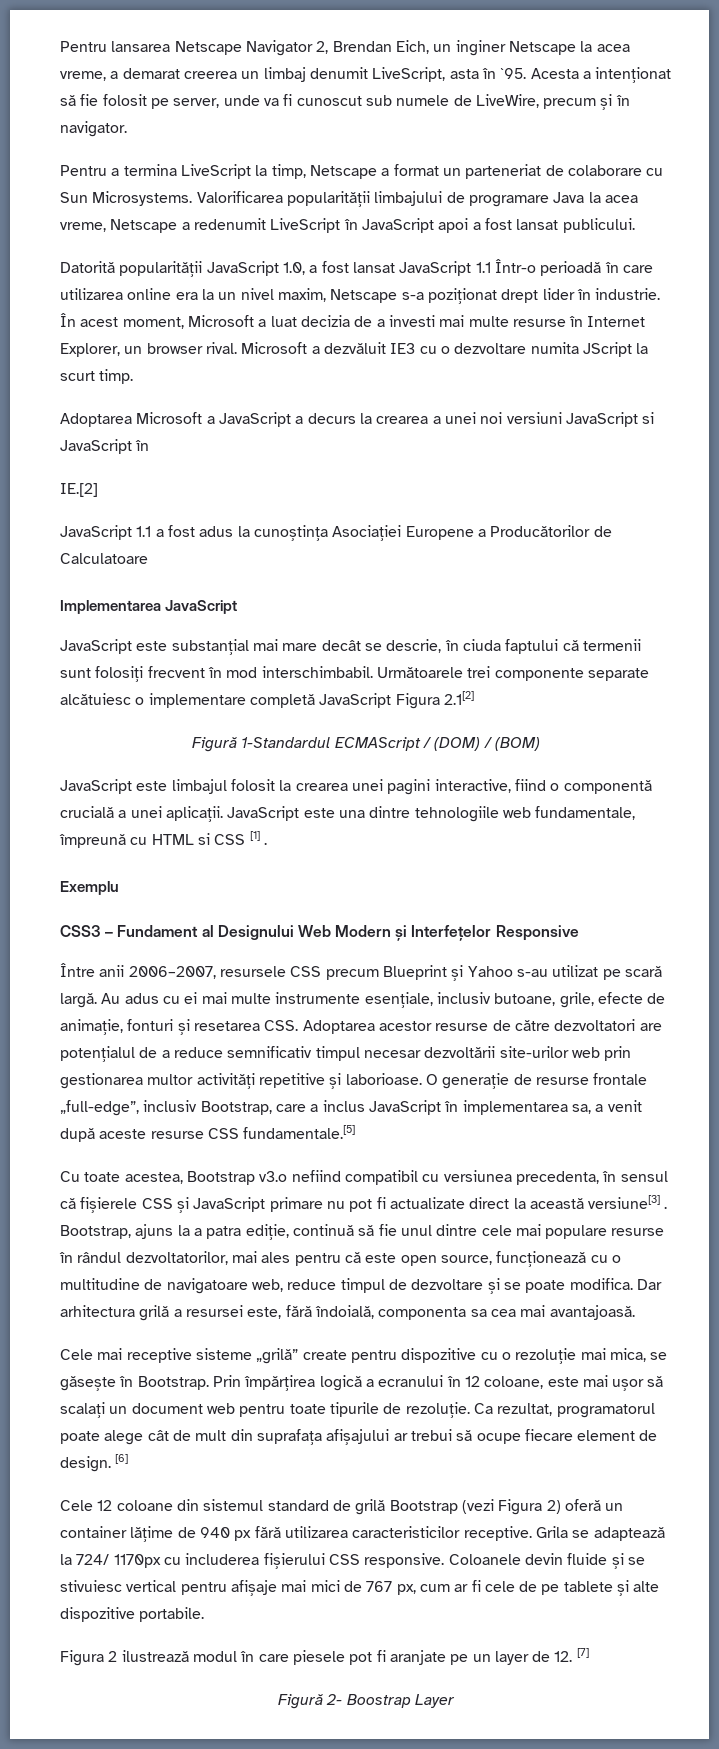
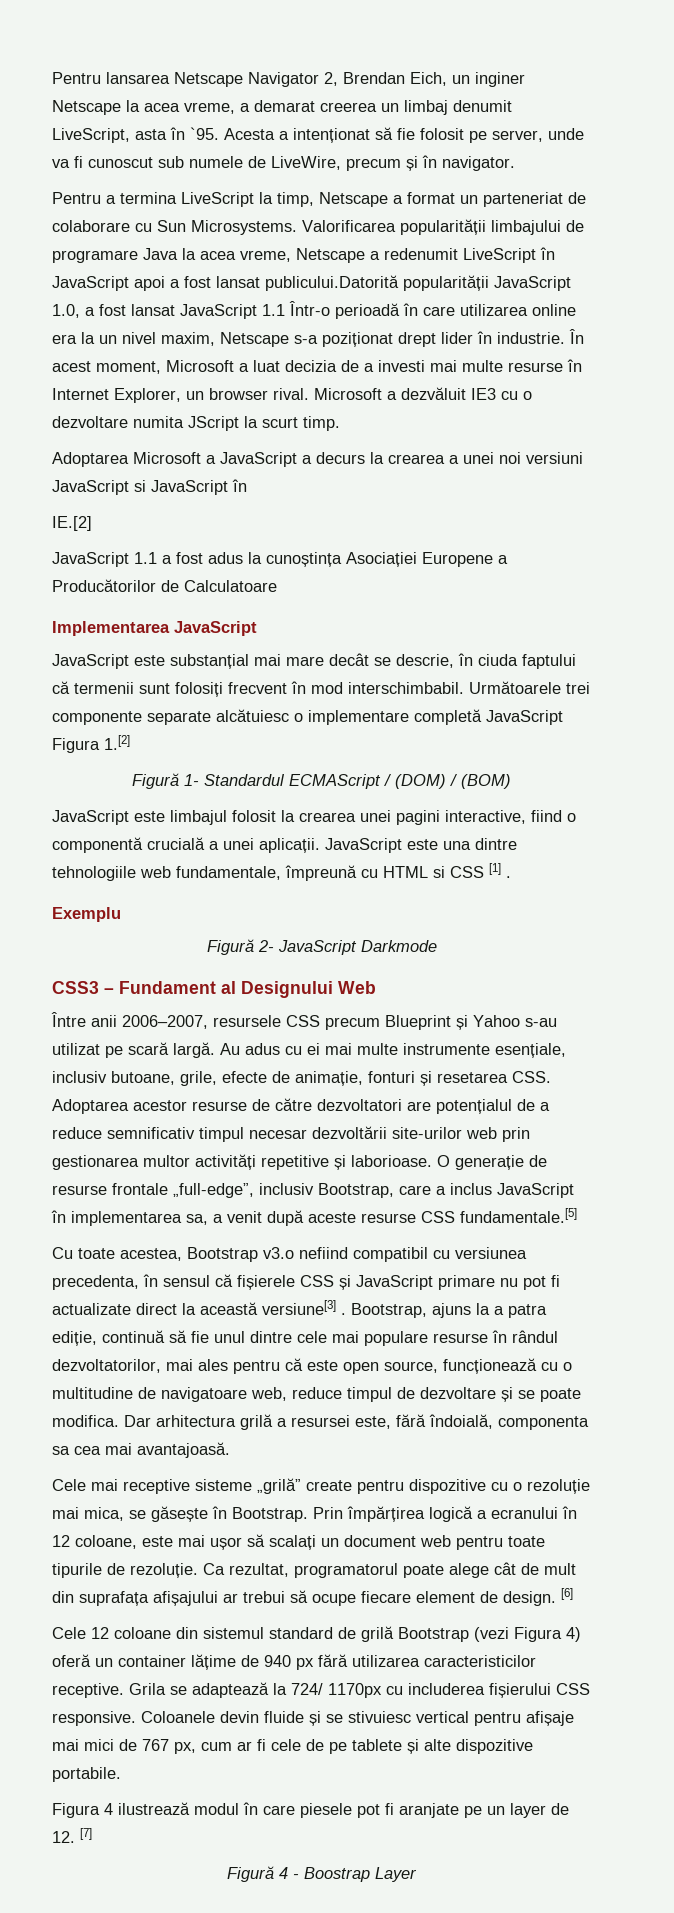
- Valorificarea popularității limbajului de programare Java la acea vreme, Netscape a redenumit LiveScript în JavaScript apoi a fost lansat publicului.
- Datorită popularității JavaScript 1.0, a fost lansat JavaScript 1.1 Într-o perioadă în care utilizarea online era la un nivel maxim, Netscape s-a poziționat drept lider în industrie.
+ Valorificarea popularității limbajului de programare Java la acea vreme, Netscape a redenumit LiveScript în JavaScript apoi a fost lansat publicului.Datorită popularității JavaScript 1.0, a fost lansat JavaScript 1.1 Într-o perioadă în care utilizarea online era la un nivel maxim, Netscape s-a poziționat drept lider în industrie.
- Următoarele trei componente separate alcătuiesc o implementare completă JavaScript Figura 2.1[2]
- Figură 1-Standardul ECMAScript / (DOM) / (BOM)
+ Următoarele trei componente separate alcătuiesc o implementare completă JavaScript Figura 1.[2]
+ Figură 1- Standardul ECMAScript / (DOM) / (BOM)
+ Figură 2- JavaScript Darkmode
- CSS3 – Fundament al Designului Web Modern și Interfețelor Responsive
+ CSS3 – Fundament al Designului Web
- Cele 12 coloane din sistemul standard de grilă Bootstrap (vezi Figura 2) oferă un container lățime de 940 px fără utilizarea caracteristicilor receptive.
+ Cele 12 coloane din sistemul standard de grilă Bootstrap (vezi Figura 4) oferă un container lățime de 940 px fără utilizarea caracteristicilor receptive.
- Figura 2 ilustrează modul în care piesele pot fi aranjate pe un layer de 12. [7]
+ Figura 4 ilustrează modul în care piesele pot fi aranjate pe un layer de 12. [7]
- Figură 2- Boostrap Layer
+ Figură 4 - Boostrap Layer

